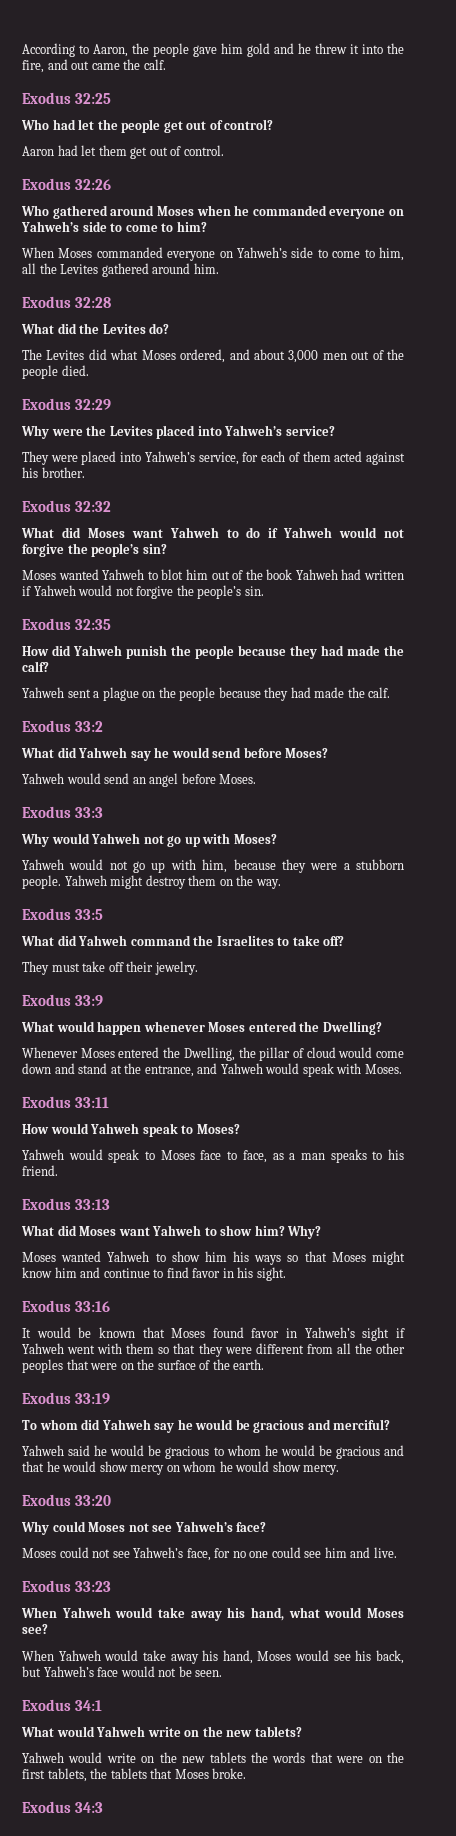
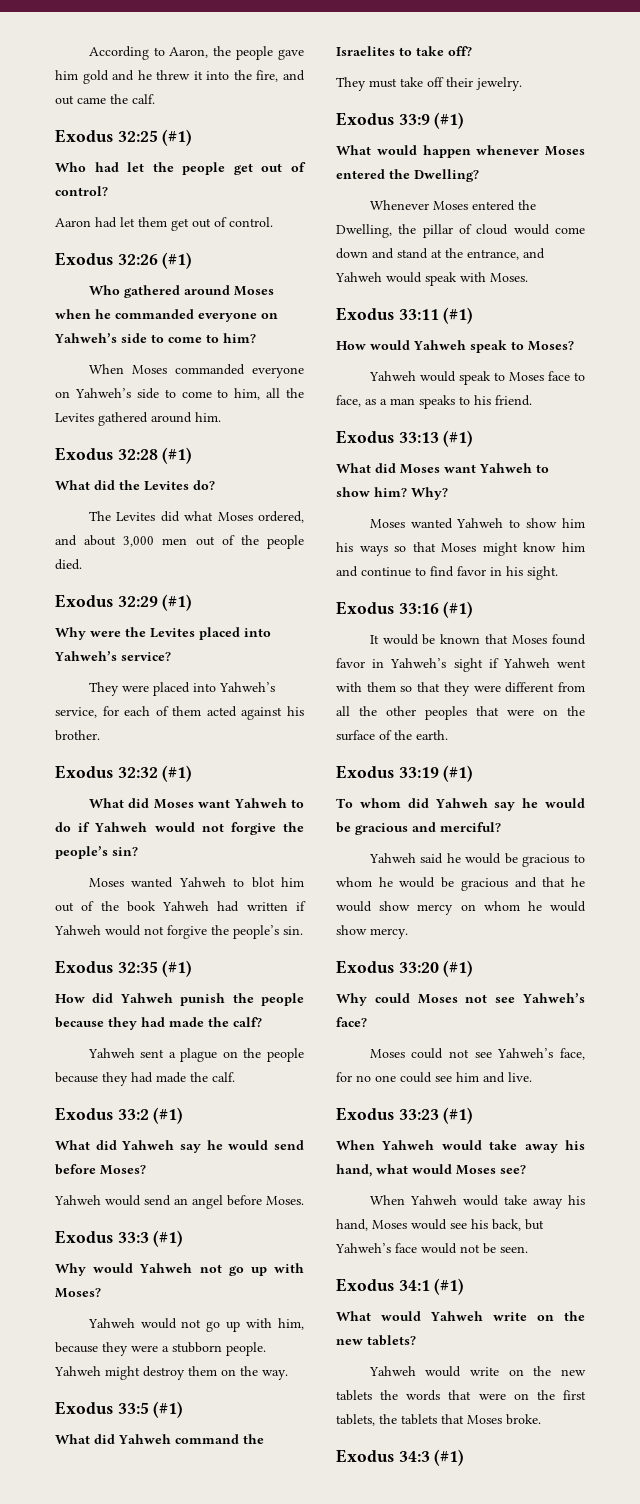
- Exodus 32:25
+ Exodus 32:25 (#1)
- Exodus 32:26
+ Exodus 32:26 (#1)
- Exodus 32:28
+ Exodus 32:28 (#1)
- Exodus 32:29
+ Exodus 32:29 (#1)
- Exodus 32:32
+ Exodus 32:32 (#1)
- Exodus 32:35
+ Exodus 32:35 (#1)
- Exodus 33:2
+ Exodus 33:2 (#1)
- Exodus 33:3
+ Exodus 33:3 (#1)
- Exodus 33:5
+ Exodus 33:5 (#1)
- Exodus 33:9
+ Exodus 33:9 (#1)
- Exodus 33:11
+ Exodus 33:11 (#1)
- Exodus 33:13
+ Exodus 33:13 (#1)
- Exodus 33:16
+ Exodus 33:16 (#1)
- Exodus 33:19
+ Exodus 33:19 (#1)
- Exodus 33:20
+ Exodus 33:20 (#1)
- Exodus 33:23
+ Exodus 33:23 (#1)
- Exodus 34:1
+ Exodus 34:1 (#1)
- Exodus 34:3
+ Exodus 34:3 (#1)

